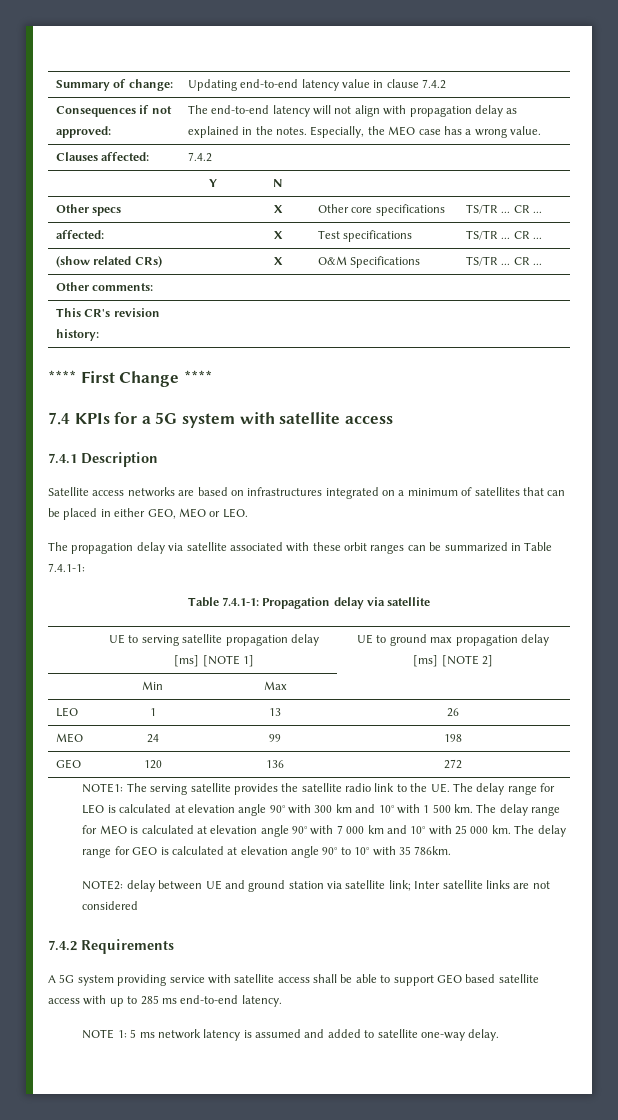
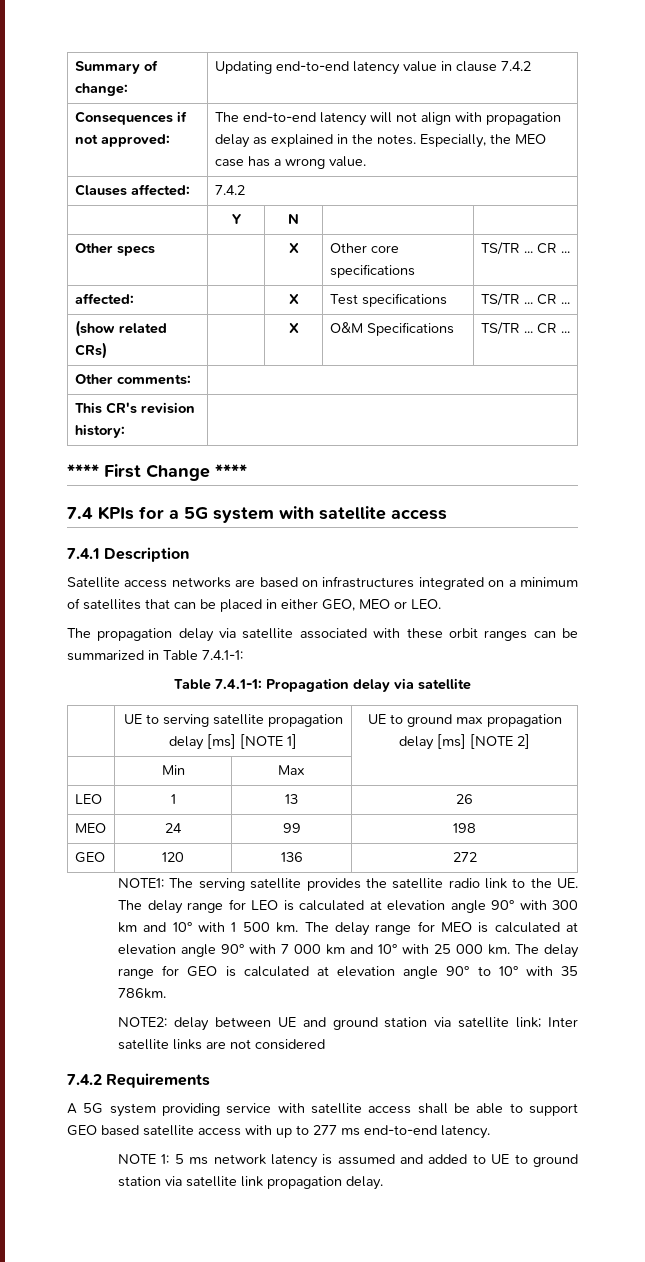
- A 5G system providing service with satellite access shall be able to support GEO based satellite access with up to 285 ms end-to-end latency.
+ A 5G system providing service with satellite access shall be able to support GEO based satellite access with up to 277 ms end-to-end latency.
- NOTE 1: 5 ms network latency is assumed and added to satellite one-way delay.
+ NOTE 1: 5 ms network latency is assumed and added to UE to ground station via satellite link propagation delay.

